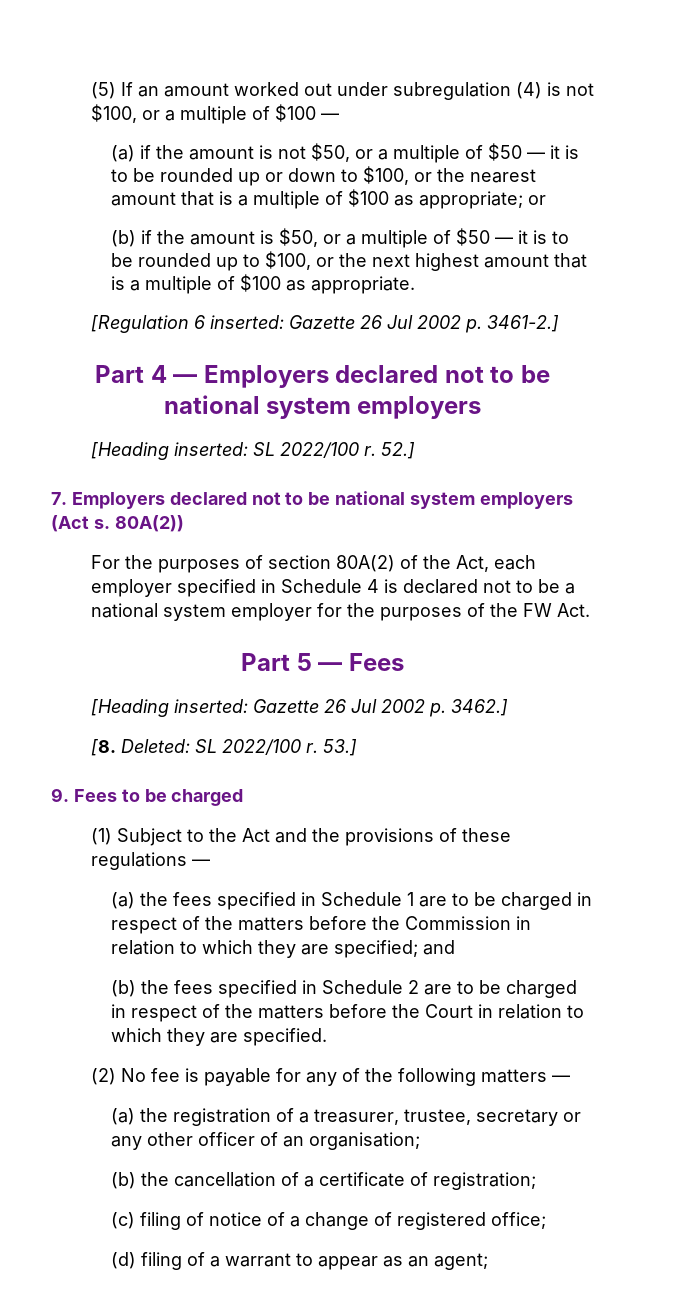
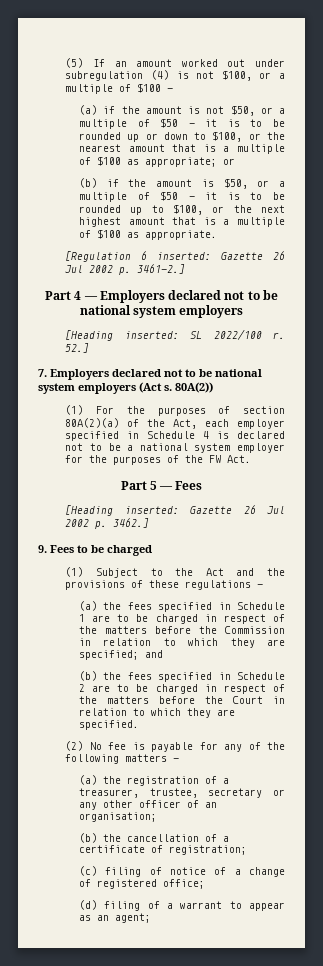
- For the purposes of section 80A(2) of the Act, each employer specified in Schedule 4 is declared not to be a national system employer for the purposes of the FW Act.
+ (1) For the purposes of section 80A(2)(a) of the Act, each employer specified in Schedule 4 is declared not to be a national system employer for the purposes of the FW Act.
- [8. Deleted: SL 2022/100 r. 53.]

